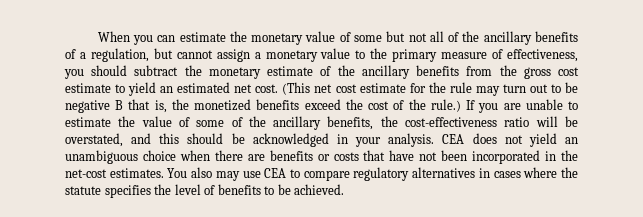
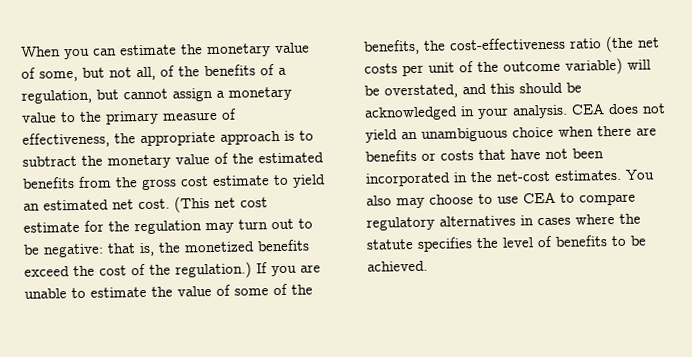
- When you can estimate the monetary value of some but not all of the ancillary benefits of a regulation, but cannot assign a monetary value to the primary measure of effectiveness, you should subtract the monetary estimate of the ancillary benefits from the gross cost estimate to yield an estimated net cost.
+ When you can estimate the monetary value of some, but not all, of the benefits of a regulation, but cannot assign a monetary value to the primary measure of effectiveness, the appropriate approach is to subtract the monetary value of the estimated benefits from the gross cost estimate to yield an estimated net cost.
- (This net cost estimate for the rule may turn out to be negative B that is, the monetized benefits exceed the cost of the rule.)
+ (This net cost estimate for the regulation may turn out to be negative: that is, the monetized benefits exceed the cost of the regulation.)
- If you are unable to estimate the value of some of the ancillary benefits, the cost-effectiveness ratio will be overstated, and this should be acknowledged in your analysis.
+ If you are unable to estimate the value of some of the benefits, the cost-effectiveness ratio (the net costs per unit of the outcome variable) will be overstated, and this should be acknowledged in your analysis.
- You also may use CEA to compare regulatory alternatives in cases where the statute specifies the level of benefits to be achieved.
+ You also may choose to use CEA to compare regulatory alternatives in cases where the statute specifies the level of benefits to be achieved.

